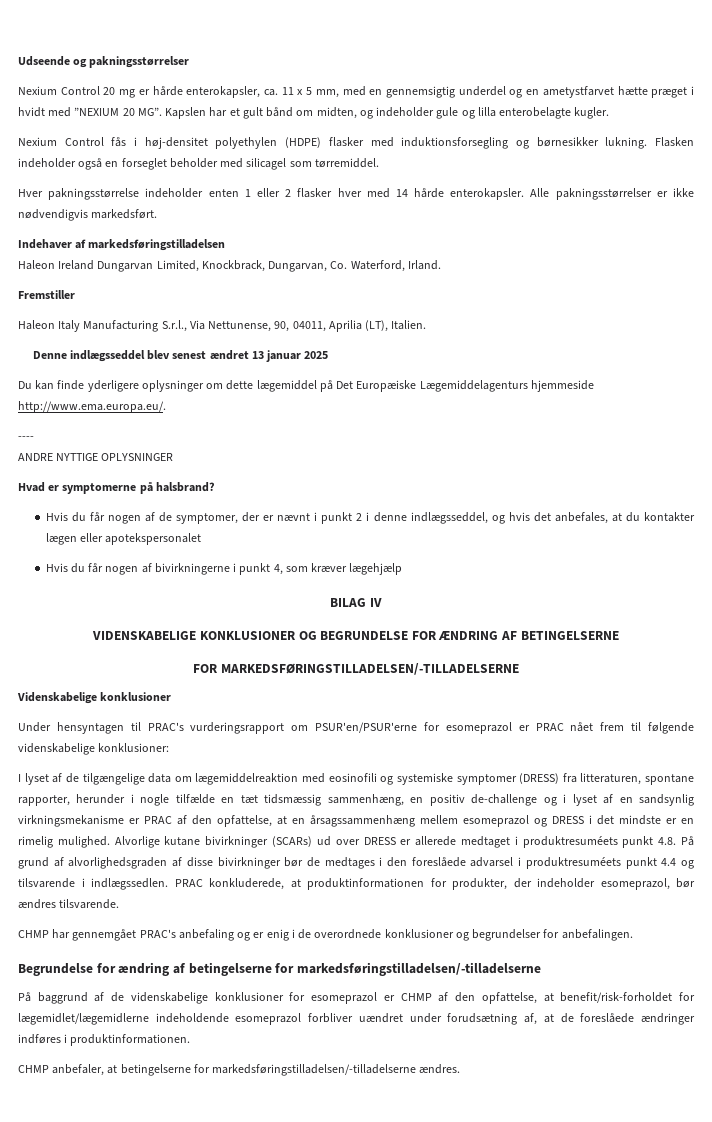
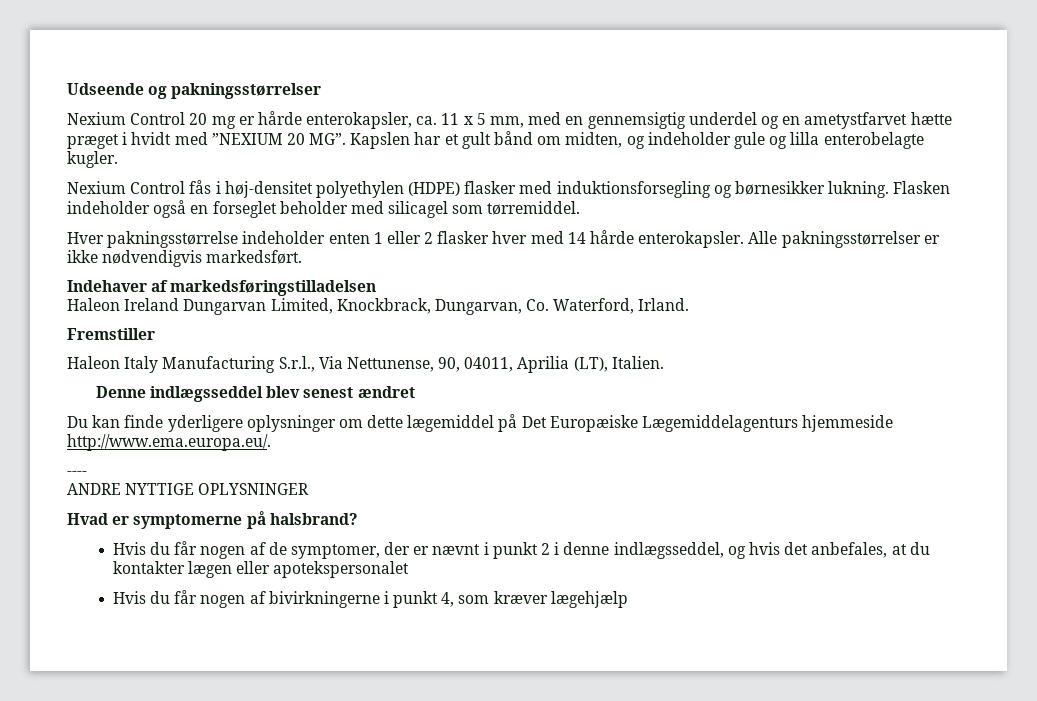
- Denne indlægsseddel blev senest ændret 13 januar 2025
+ Denne indlægsseddel blev senest ændret
- BILAG IV
- VIDENSKABELIGE KONKLUSIONER OG BEGRUNDELSE FOR ÆNDRING AF BETINGELSERNE
- FOR MARKEDSFØRINGSTILLADELSEN/-TILLADELSERNE
- Videnskabelige konklusioner
- Under hensyntagen til PRAC's vurderingsrapport om PSUR'en/PSUR'erne for esomeprazol er PRAC nået frem til følgende videnskabelige konklusioner:
- I lyset af de tilgængelige data om lægemiddelreaktion med eosinofili og systemiske symptomer (DRESS) fra litteraturen, spontane rapporter, herunder i nogle tilfælde en tæt tidsmæssig sammenhæng, en positiv de-challenge og i lyset af en sandsynlig virkningsmekanisme er PRAC af den opfattelse, at en årsagssammenhæng mellem esomeprazol og DRESS i det mindste er en rimelig mulighed. Alvorlige kutane bivirkninger (SCARs) ud over DRESS er allerede medtaget i produktresuméets punkt 4.8. På grund af alvorlighedsgraden af disse bivirkninger bør de medtages i den foreslåede advarsel i produktresuméets punkt 4.4 og tilsvarende i indlægssedlen. PRAC konkluderede, at produktinformationen for produkter, der indeholder esomeprazol, bør ændres tilsvarende.
- CHMP har gennemgået PRAC's anbefaling og er enig i de overordnede konklusioner og begrundelser for anbefalingen.
- Begrundelse for ændring af betingelserne for markedsføringstilladelsen/-tilladelserne
- På baggrund af de videnskabelige konklusioner for esomeprazol er CHMP af den opfattelse, at benefit/risk-forholdet for lægemidlet/lægemidlerne indeholdende esomeprazol forbliver uændret under forudsætning af, at de foreslåede ændringer indføres i produktinformationen.
- CHMP anbefaler, at betingelserne for markedsføringstilladelsen/-tilladelserne ændres.

